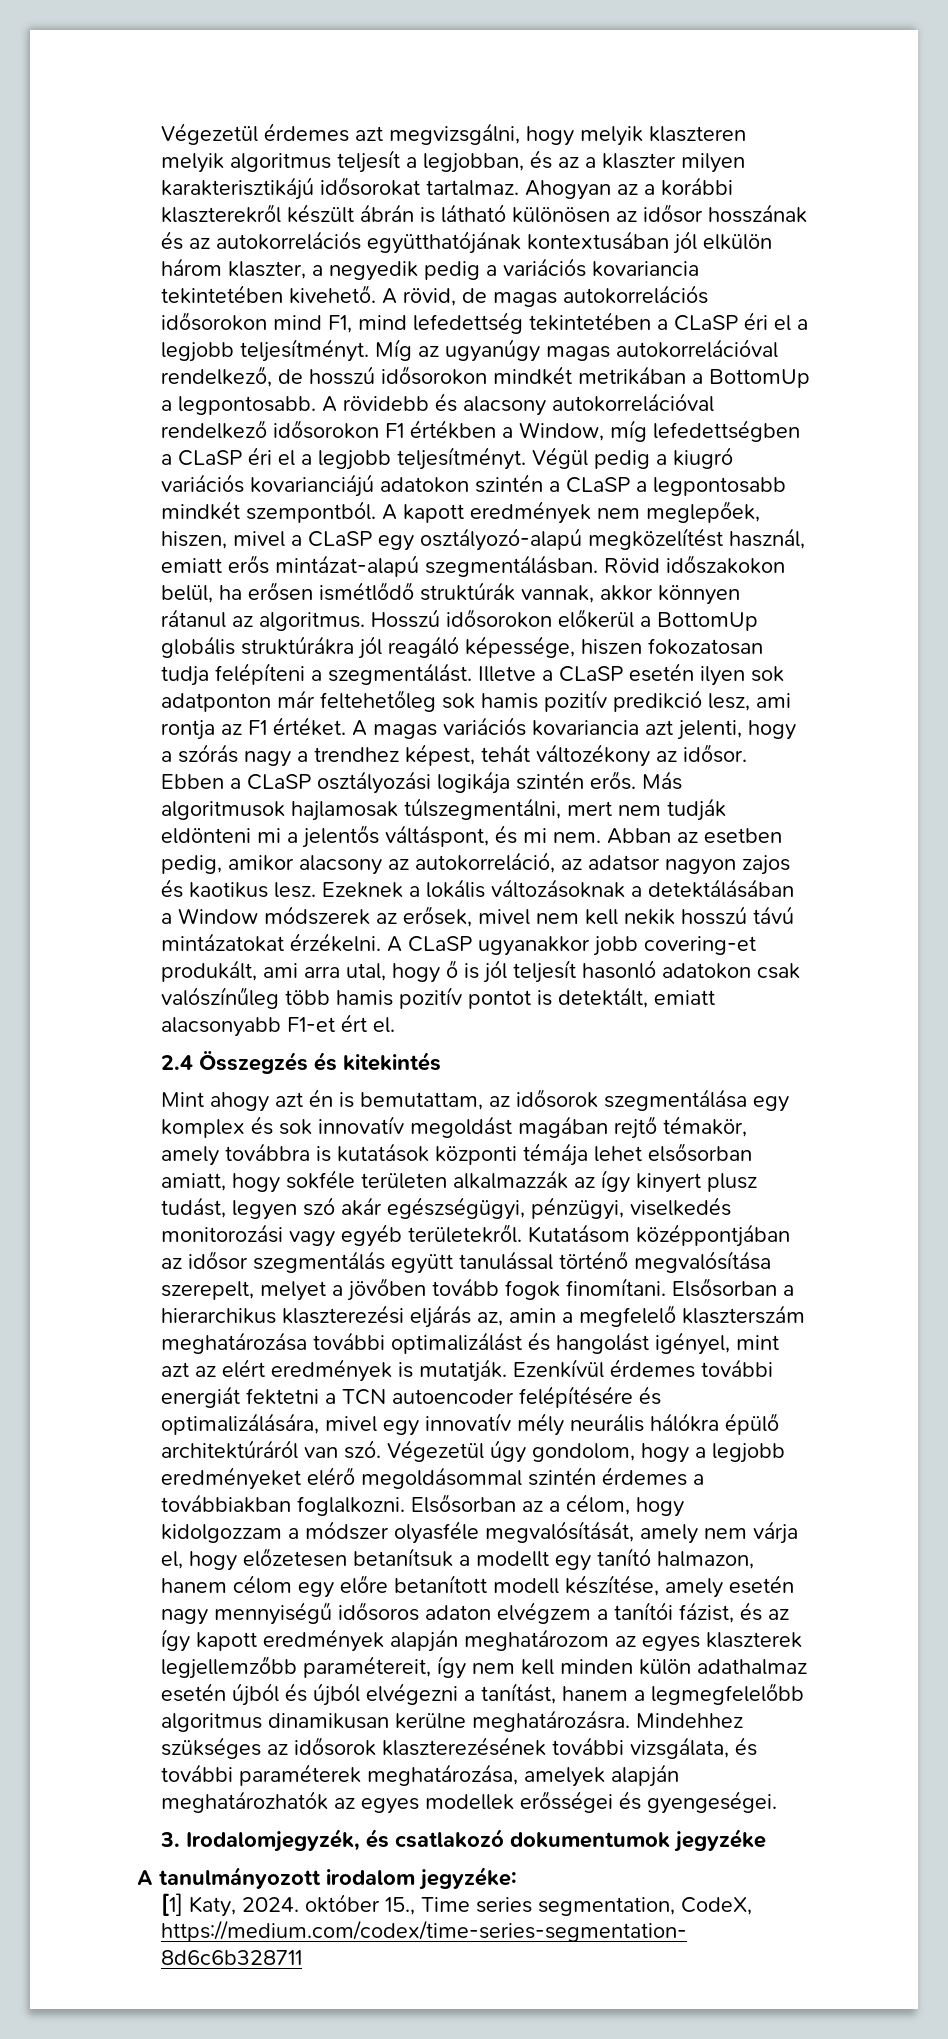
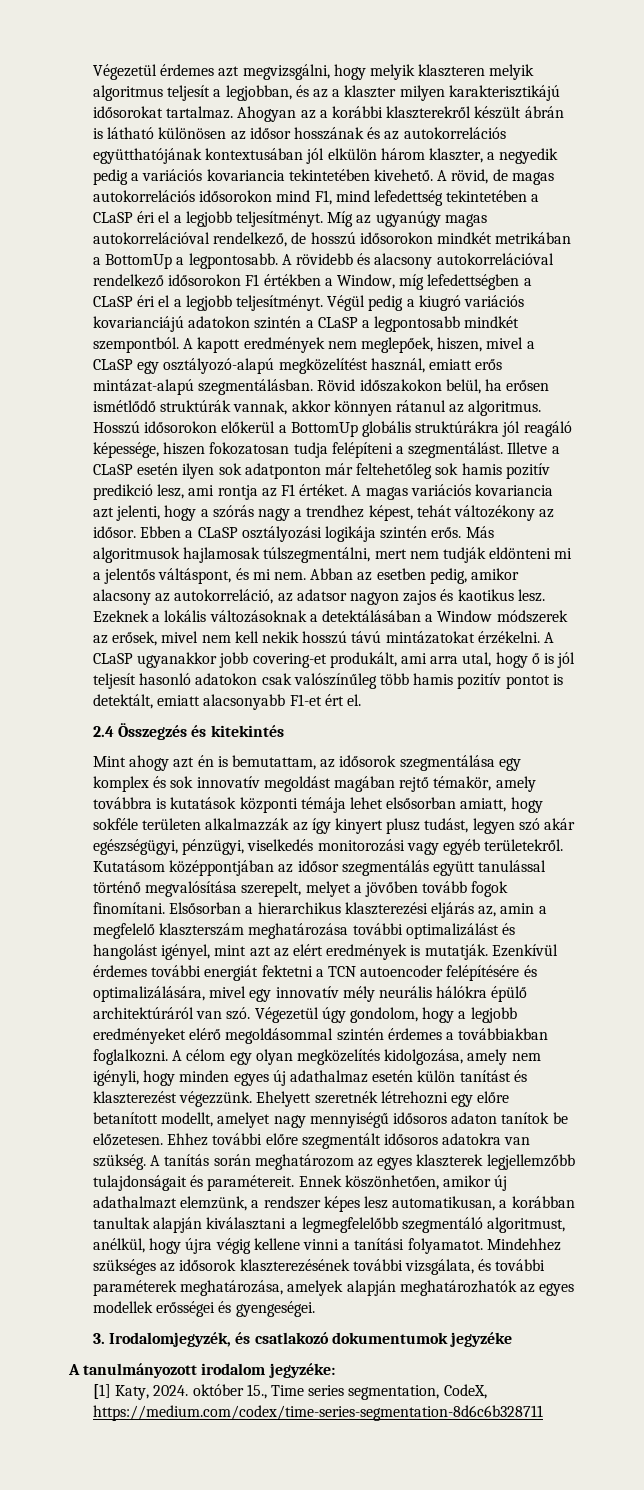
- Elsősorban az a célom, hogy kidolgozzam a módszer olyasféle megvalósítását, amely nem várja el, hogy előzetesen betanítsuk a modellt egy tanító halmazon, hanem célom egy előre betanított modell készítése, amely esetén nagy mennyiségű idősoros adaton elvégzem a tanítói fázist, és az így kapott eredmények alapján meghatározom az egyes klaszterek legjellemzőbb paramétereit, így nem kell minden külön adathalmaz esetén újból és újból elvégezni a tanítást, hanem a legmegfelelőbb algoritmus dinamikusan kerülne meghatározásra.
+ A célom egy olyan megközelítés kidolgozása, amely nem igényli, hogy minden egyes új adathalmaz esetén külön tanítást és klaszterezést végezzünk. Ehelyett szeretnék létrehozni egy előre betanított modellt, amelyet nagy mennyiségű idősoros adaton tanítok be előzetesen. Ehhez további előre szegmentált idősoros adatokra van szükség. A tanítás során meghatározom az egyes klaszterek legjellemzőbb tulajdonságait és paramétereit. Ennek köszönhetően, amikor új adathalmazt elemzünk, a rendszer képes lesz automatikusan, a korábban tanultak alapján kiválasztani a legmegfelelőbb szegmentáló algoritmust, anélkül, hogy újra végig kellene vinni a tanítási folyamatot.

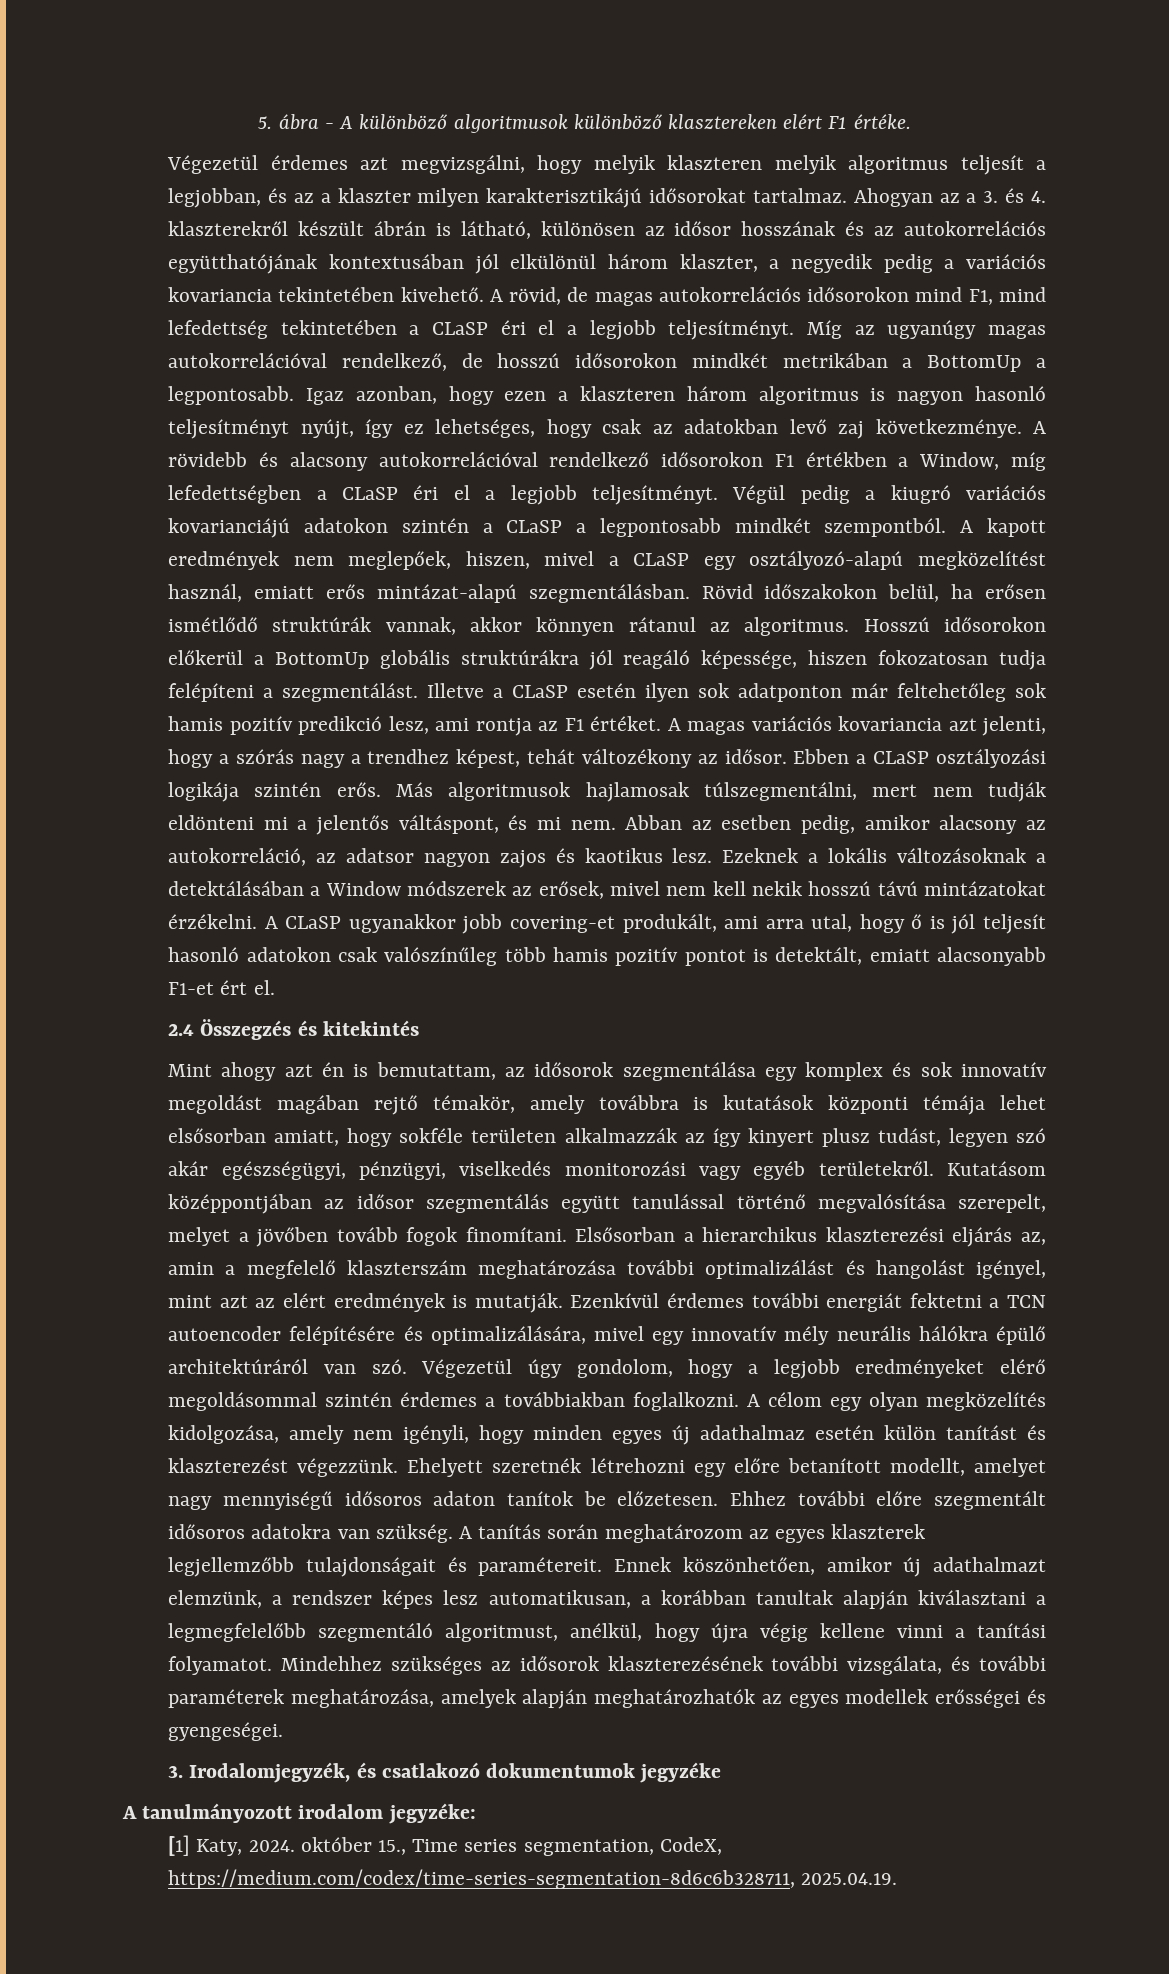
+ 5. ábra - A különböző algoritmusok különböző klasztereken elért F1 értéke.
- Ahogyan az a korábbi klaszterekről készült ábrán is látható különösen az idősor hosszának és az autokorrelációs együtthatójának kontextusában jól elkülön három klaszter, a negyedik pedig a variációs kovariancia tekintetében kivehető.
+ Ahogyan az a 3. és 4. klaszterekről készült ábrán is látható, különösen az idősor hosszának és az autokorrelációs együtthatójának kontextusában jól elkülönül három klaszter, a negyedik pedig a variációs kovariancia tekintetében kivehető.
+ Igaz azonban, hogy ezen a klaszteren három algoritmus is nagyon hasonló teljesítményt nyújt, így ez lehetséges, hogy csak az adatokban levő zaj következménye.
- [1] Katy, 2024. október 15., Time series segmentation, CodeX, https://medium.com/codex/time-series-segmentation-8d6c6b328711
+ [1] Katy, 2024. október 15., Time series segmentation, CodeX, https://medium.com/codex/time-series-segmentation-8d6c6b328711, 2025.04.19.

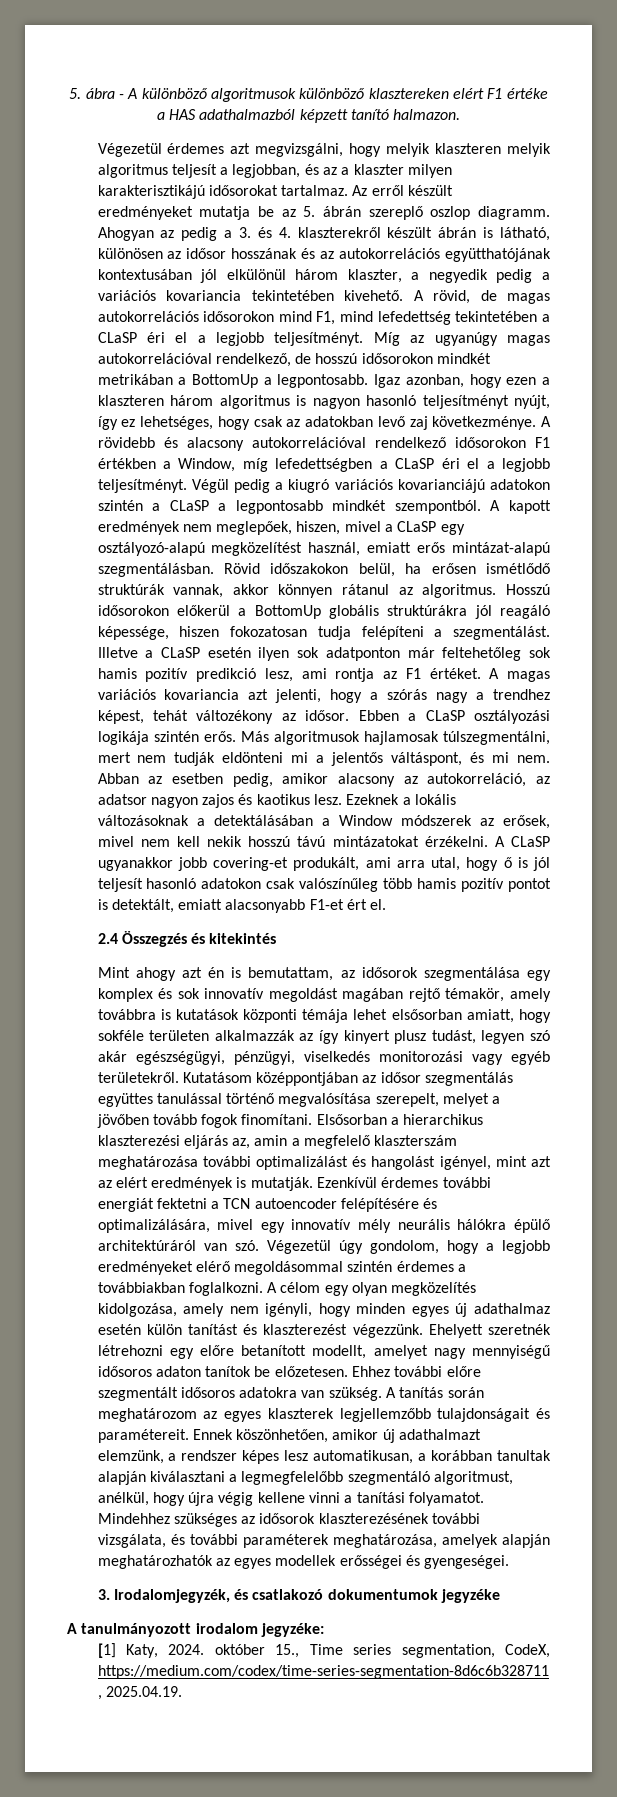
- 5. ábra - A különböző algoritmusok különböző klasztereken elért F1 értéke.
+ 5. ábra - A különböző algoritmusok különböző klasztereken elért F1 értéke a HAS adathalmazból képzett tanító halmazon.
+ Az erről készült eredményeket mutatja be az 5. ábrán szereplő oszlop diagramm.
- Ahogyan az a 3. és 4. klaszterekről készült ábrán is látható, különösen az idősor hosszának és az autokorrelációs együtthatójának kontextusában jól elkülönül három klaszter, a negyedik pedig a variációs kovariancia tekintetében kivehető.
+ Ahogyan az pedig a 3. és 4. klaszterekről készült ábrán is látható, különösen az idősor hosszának és az autokorrelációs együtthatójának kontextusában jól elkülönül három klaszter, a negyedik pedig a variációs kovariancia tekintetében kivehető.
- Kutatásom középpontjában az idősor szegmentálás együtt tanulással történő megvalósítása szerepelt, melyet a jövőben tovább fogok finomítani.
+ Kutatásom középpontjában az idősor szegmentálás együttes tanulással történő megvalósítása szerepelt, melyet a jövőben tovább fogok finomítani.

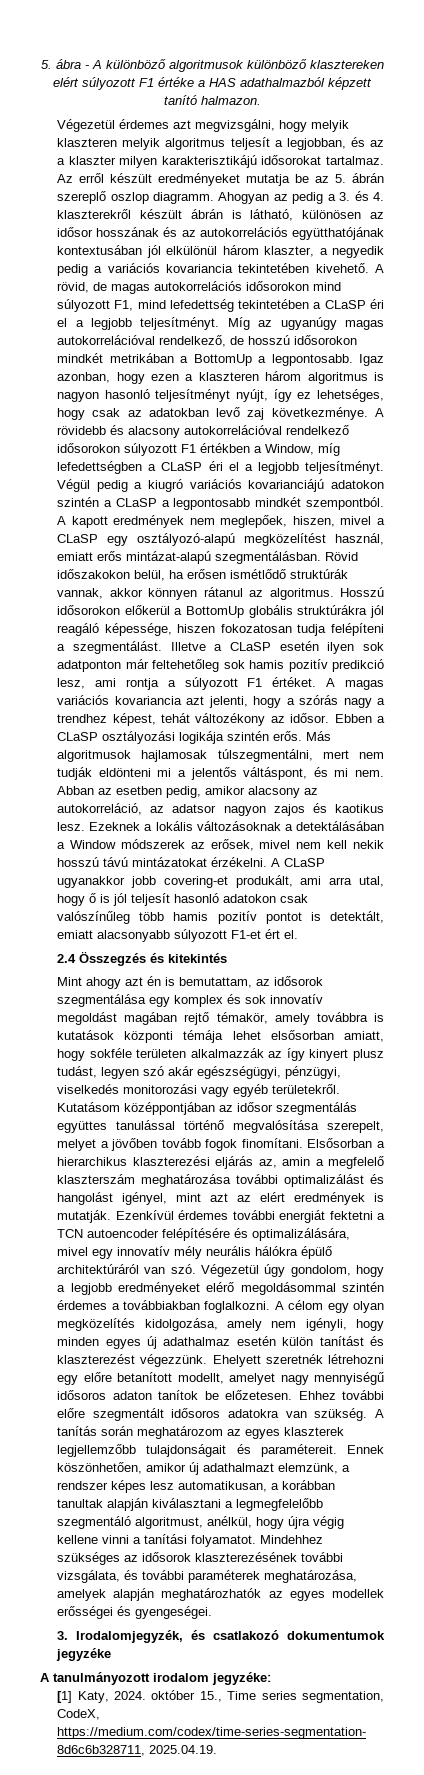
- 5. ábra - A különböző algoritmusok különböző klasztereken elért F1 értéke a HAS adathalmazból képzett tanító halmazon.
+ 5. ábra - A különböző algoritmusok különböző klasztereken elért súlyozott F1 értéke a HAS adathalmazból képzett tanító halmazon.
- A rövid, de magas autokorrelációs idősorokon mind F1, mind lefedettség tekintetében a CLaSP éri el a legjobb teljesítményt.
+ A rövid, de magas autokorrelációs idősorokon mind súlyozott F1, mind lefedettség tekintetében a CLaSP éri el a legjobb teljesítményt.
- A rövidebb és alacsony autokorrelációval rendelkező idősorokon F1 értékben a Window, míg lefedettségben a CLaSP éri el a legjobb teljesítményt.
+ A rövidebb és alacsony autokorrelációval rendelkező idősorokon súlyozott F1 értékben a Window, míg lefedettségben a CLaSP éri el a legjobb teljesítményt.
- Illetve a CLaSP esetén ilyen sok adatponton már feltehetőleg sok hamis pozitív predikció lesz, ami rontja az F1 értéket.
+ Illetve a CLaSP esetén ilyen sok adatponton már feltehetőleg sok hamis pozitív predikció lesz, ami rontja a súlyozott F1 értéket.
- A CLaSP ugyanakkor jobb covering-et produkált, ami arra utal, hogy ő is jól teljesít hasonló adatokon csak valószínűleg több hamis pozitív pontot is detektált, emiatt alacsonyabb F1-et ért el.
+ A CLaSP ugyanakkor jobb covering-et produkált, ami arra utal, hogy ő is jól teljesít hasonló adatokon csak valószínűleg több hamis pozitív pontot is detektált, emiatt alacsonyabb súlyozott F1-et ért el.

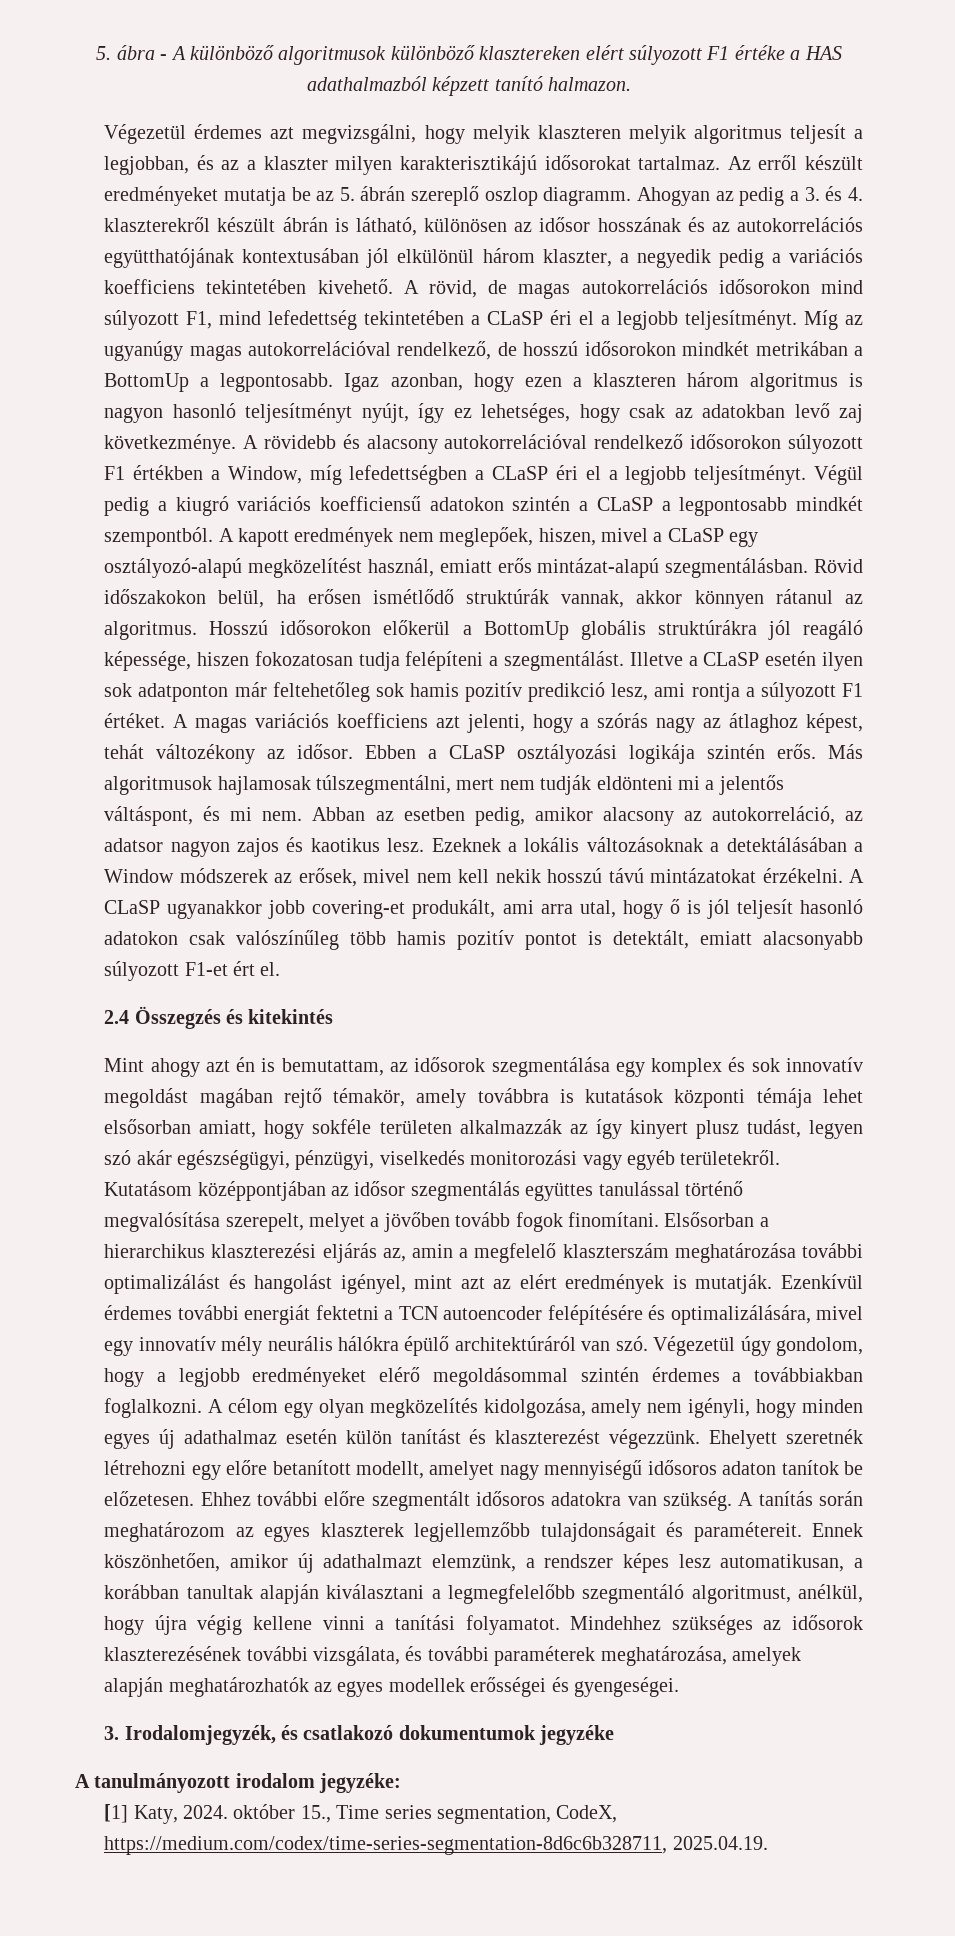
- Ahogyan az pedig a 3. és 4. klaszterekről készült ábrán is látható, különösen az idősor hosszának és az autokorrelációs együtthatójának kontextusában jól elkülönül három klaszter, a negyedik pedig a variációs kovariancia tekintetében kivehető.
+ Ahogyan az pedig a 3. és 4. klaszterekről készült ábrán is látható, különösen az idősor hosszának és az autokorrelációs együtthatójának kontextusában jól elkülönül három klaszter, a negyedik pedig a variációs koefficiens tekintetében kivehető.
- Végül pedig a kiugró variációs kovarianciájú adatokon szintén a CLaSP a legpontosabb mindkét szempontból.
+ Végül pedig a kiugró variációs koefficiensű adatokon szintén a CLaSP a legpontosabb mindkét szempontból.
- A magas variációs kovariancia azt jelenti, hogy a szórás nagy a trendhez képest, tehát változékony az idősor.
+ A magas variációs koefficiens azt jelenti, hogy a szórás nagy az átlaghoz képest, tehát változékony az idősor.

